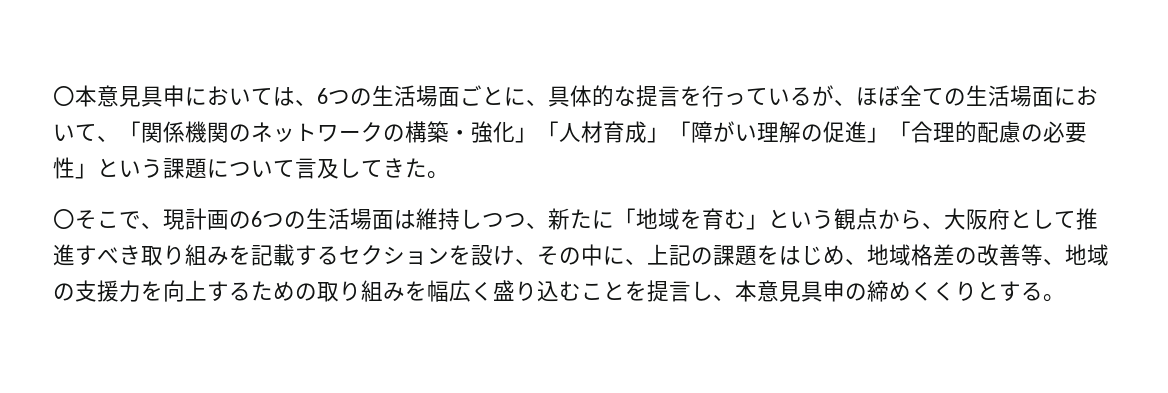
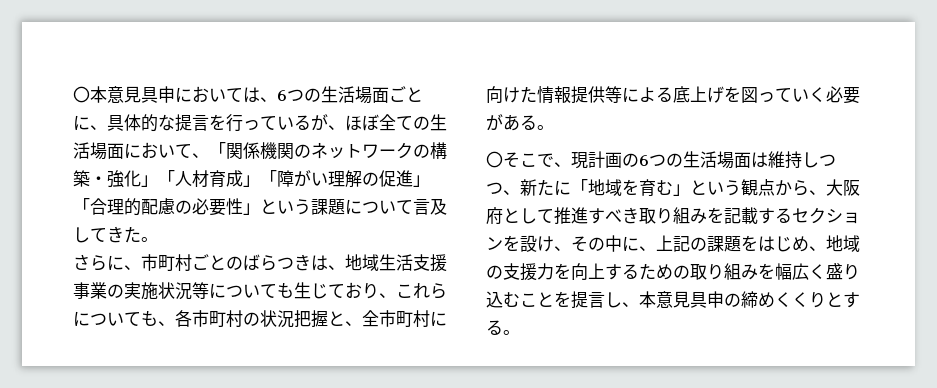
+ さらに、市町村ごとのばらつきは、地域生活支援事業の実施状況等についても生じており、これらについても、各市町村の状況把握と、全市町村に向けた情報提供等による底上げを図っていく必要がある。
- 〇そこで、現計画の6つの生活場面は維持しつつ、新たに「地域を育む」という観点から、大阪府として推進すべき取り組みを記載するセクションを設け、その中に、上記の課題をはじめ、地域格差の改善等、地域の支援力を向上するための取り組みを幅広く盛り込むことを提言し、本意見具申の締めくくりとする。
+ 〇そこで、現計画の6つの生活場面は維持しつつ、新たに「地域を育む」という観点から、大阪府として推進すべき取り組みを記載するセクションを設け、その中に、上記の課題をはじめ、地域の支援力を向上するための取り組みを幅広く盛り込むことを提言し、本意見具申の締めくくりとする。

